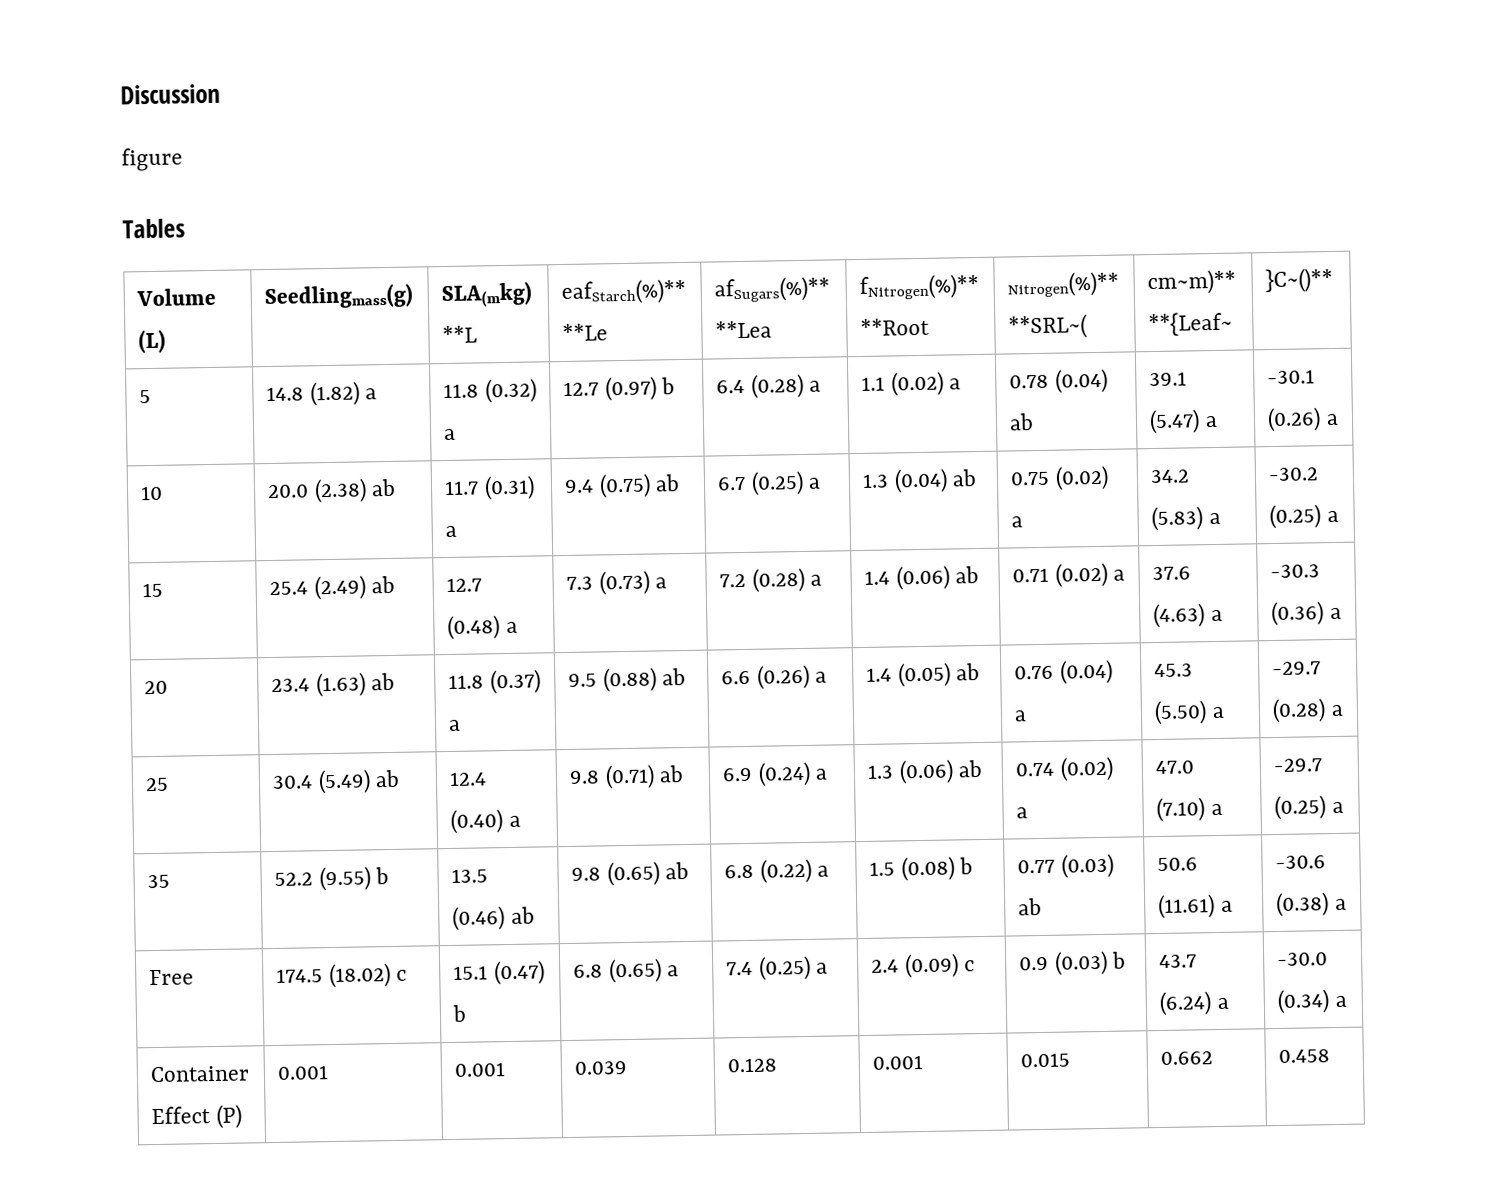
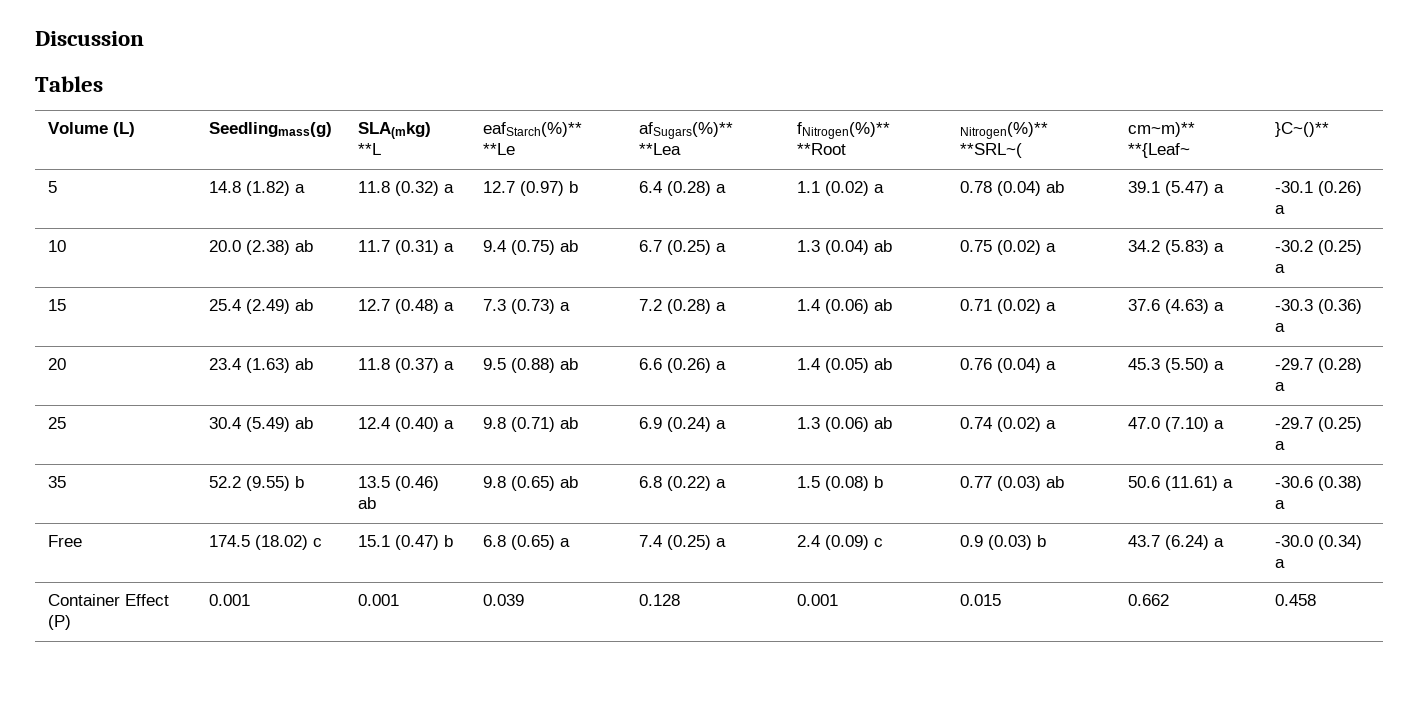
- figure

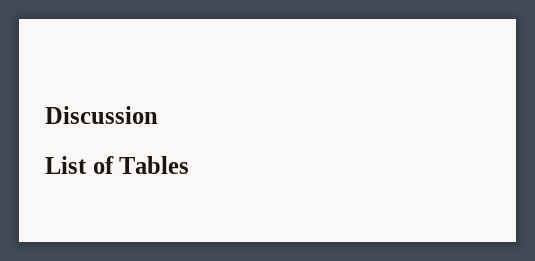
- Tables
+ List of Tables
- Volume (L) | Seedlingmass(g) | SLA(mkg) **L | eafStarch(%)** **Le | afSugars(%)** **Lea | fNitrogen(%)** **Root | Nitrogen(%)** **SRL~( | cm~m)** **{Leaf~ | }C~()**
- 5 | 14.8 (1.82) a | 11.8 (0.32) a | 12.7 (0.97) b | 6.4 (0.28) a | 1.1 (0.02) a | 0.78 (0.04) ab | 39.1 (5.47) a | -30.1 (0.26) a
- 10 | 20.0 (2.38) ab | 11.7 (0.31) a | 9.4 (0.75) ab | 6.7 (0.25) a | 1.3 (0.04) ab | 0.75 (0.02) a | 34.2 (5.83) a | -30.2 (0.25) a
- 15 | 25.4 (2.49) ab | 12.7 (0.48) a | 7.3 (0.73) a | 7.2 (0.28) a | 1.4 (0.06) ab | 0.71 (0.02) a | 37.6 (4.63) a | -30.3 (0.36) a
- 20 | 23.4 (1.63) ab | 11.8 (0.37) a | 9.5 (0.88) ab | 6.6 (0.26) a | 1.4 (0.05) ab | 0.76 (0.04) a | 45.3 (5.50) a | -29.7 (0.28) a
- 25 | 30.4 (5.49) ab | 12.4 (0.40) a | 9.8 (0.71) ab | 6.9 (0.24) a | 1.3 (0.06) ab | 0.74 (0.02) a | 47.0 (7.10) a | -29.7 (0.25) a
- 35 | 52.2 (9.55) b | 13.5 (0.46) ab | 9.8 (0.65) ab | 6.8 (0.22) a | 1.5 (0.08) b | 0.77 (0.03) ab | 50.6 (11.61) a | -30.6 (0.38) a
- Free | 174.5 (18.02) c | 15.1 (0.47) b | 6.8 (0.65) a | 7.4 (0.25) a | 2.4 (0.09) c | 0.9 (0.03) b | 43.7 (6.24) a | -30.0 (0.34) a
- Container Effect (P) | 0.001 | 0.001 | 0.039 | 0.128 | 0.001 | 0.015 | 0.662 | 0.458

